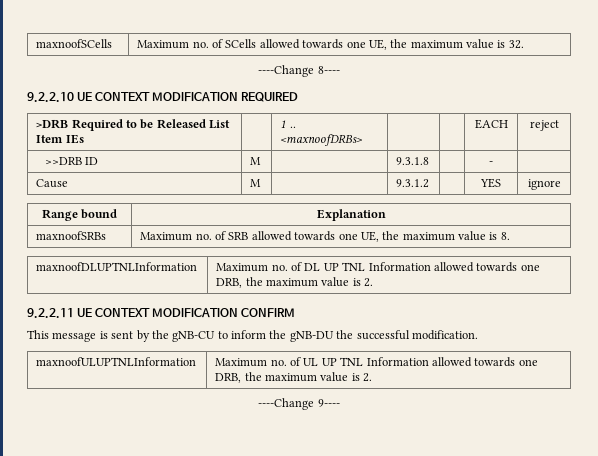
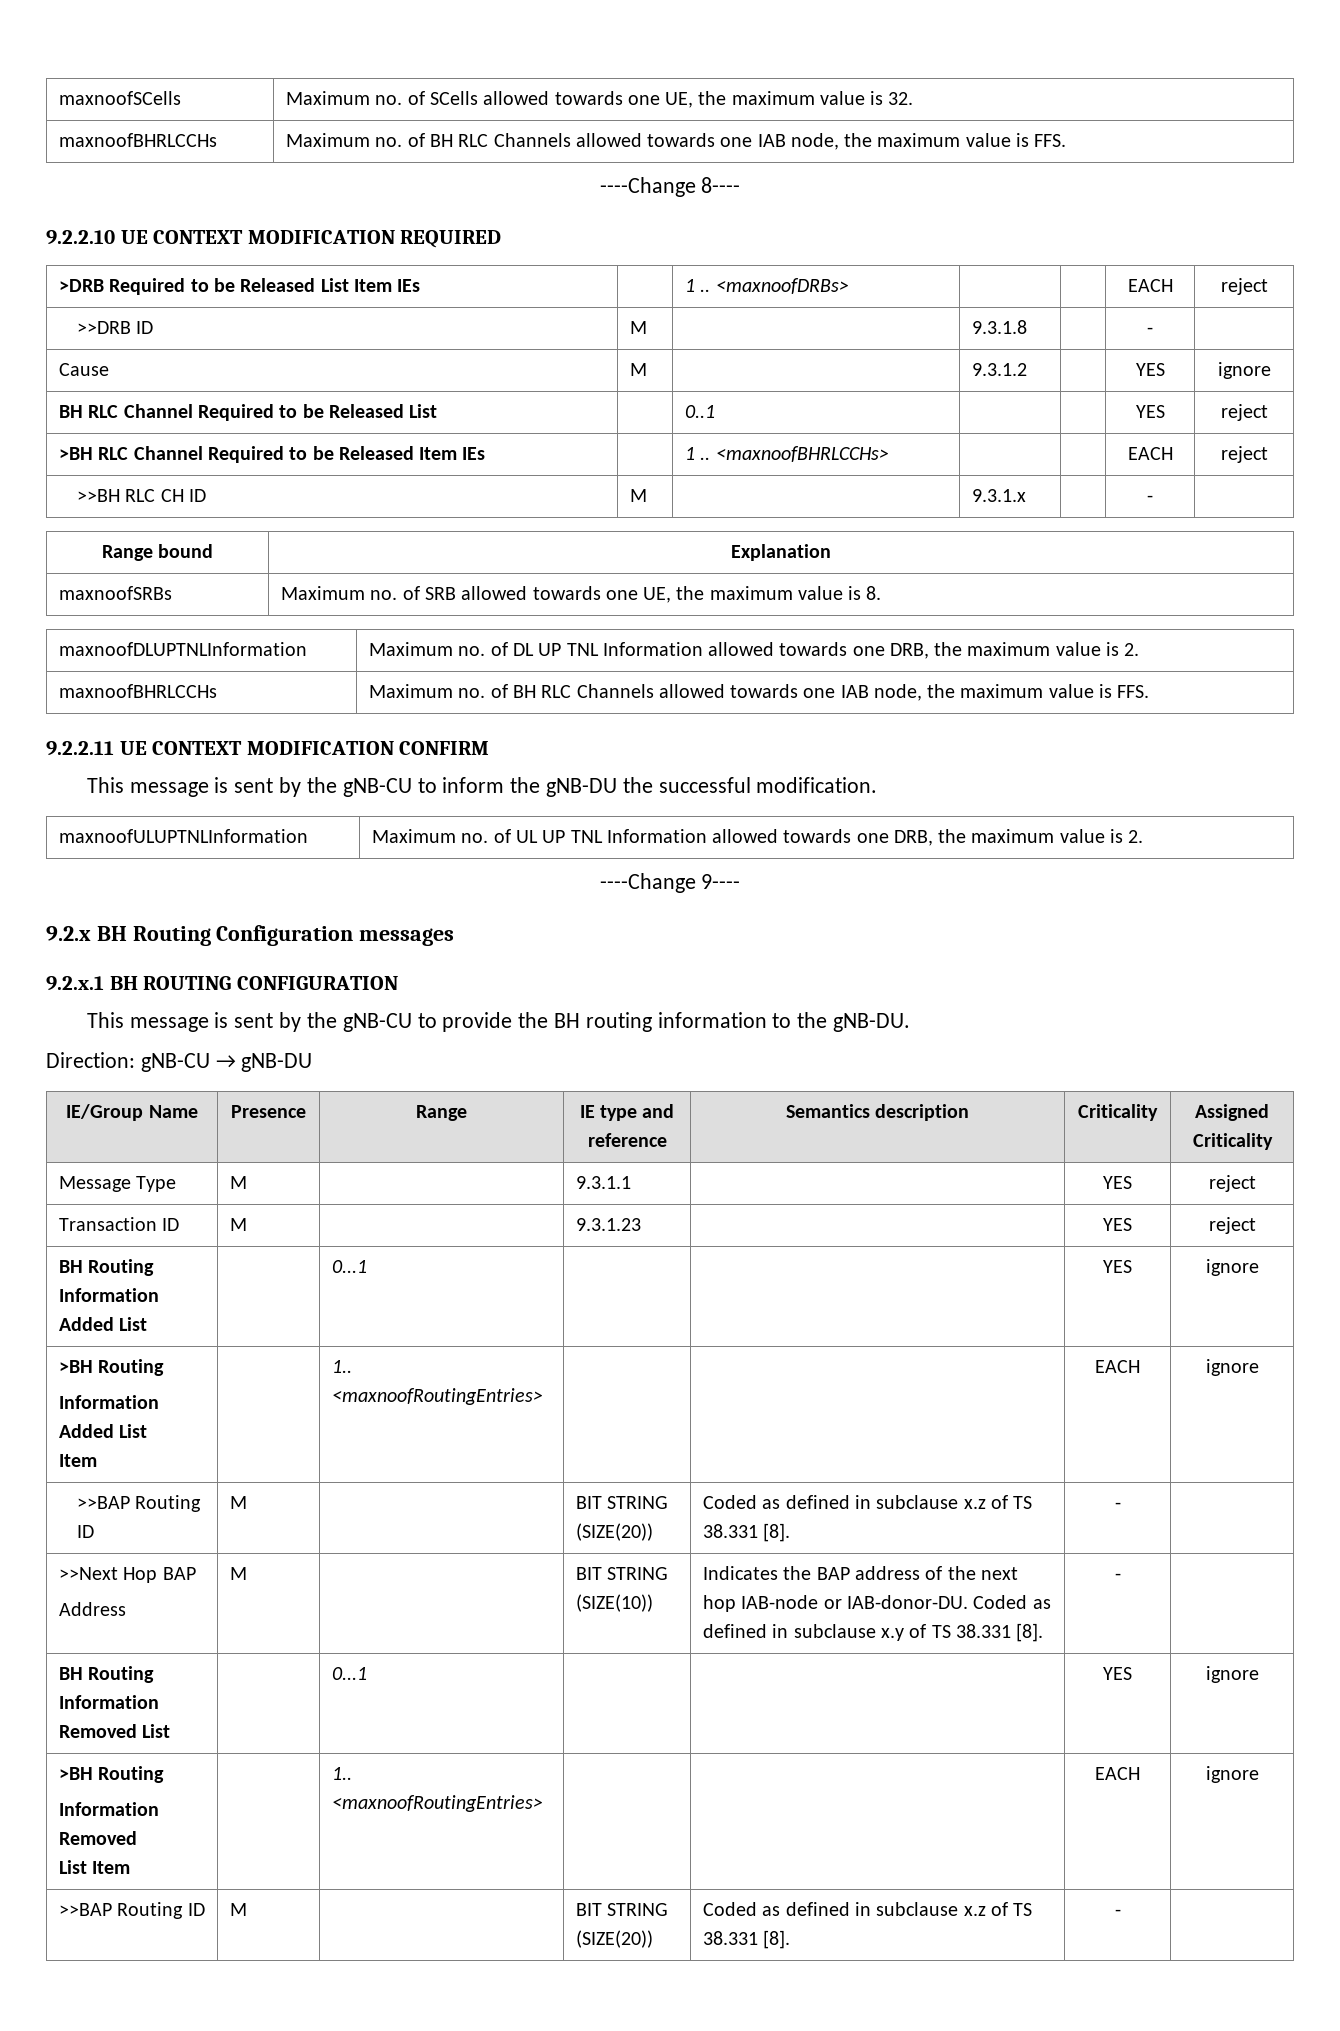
  maxnoofSCells | Maximum no. of SCells allowed towards one UE, the maximum value is 32.
+ maxnoofBHRLCCHs | Maximum no. of BH RLC Channels allowed towards one IAB node, the maximum value is FFS.
+ BH RLC Channel Required to be Released List | | 0..1 | | | YES | reject
+ >BH RLC Channel Required to be Released Item IEs | | 1 .. <maxnoofBHRLCCHs> | | | EACH | reject
+ >>BH RLC CH ID | M | | 9.3.1.x | | - |
  maxnoofDLUPTNLInformation | Maximum no. of DL UP TNL Information allowed towards one DRB, the maximum value is 2.
+ maxnoofBHRLCCHs | Maximum no. of BH RLC Channels allowed towards one IAB node, the maximum value is FFS.
+ 9.2.x BH Routing Configuration messages
+ 9.2.x.1 BH ROUTING CONFIGURATION
+ This message is sent by the gNB-CU to provide the BH routing information to the gNB-DU.
+ Direction: gNB-CU → gNB-DU
+ IE/Group Name | Presence | Range | IE type and reference | Semantics description | Criticality | Assigned Criticality
+ Message Type | M | | 9.3.1.1 | | YES | reject
+ Transaction ID | M | | 9.3.1.23 | | YES | reject
+ BH Routing Information Added List | | 0...1 | | | YES | ignore
+ >BH Routing
+ Information Added List
+ Item | | 1.. <maxnoofRoutingEntries> | | | EACH | ignore
+ >>BAP Routing ID | M | | BIT STRING (SIZE(20)) | Coded as defined in subclause x.z of TS 38.331 [8]. | - |
+ >>Next Hop BAP
+ Address | M | | BIT STRING (SIZE(10)) | Indicates the BAP address of the next hop IAB-node or IAB-donor-DU. Coded as defined in subclause x.y of TS 38.331 [8]. | - |
+ BH Routing Information Removed List | | 0...1 | | | YES | ignore
+ >BH Routing
+ Information Removed
+ List Item | | 1.. <maxnoofRoutingEntries> | | | EACH | ignore
+ >>BAP Routing ID | M | | BIT STRING (SIZE(20)) | Coded as defined in subclause x.z of TS 38.331 [8]. | - |

